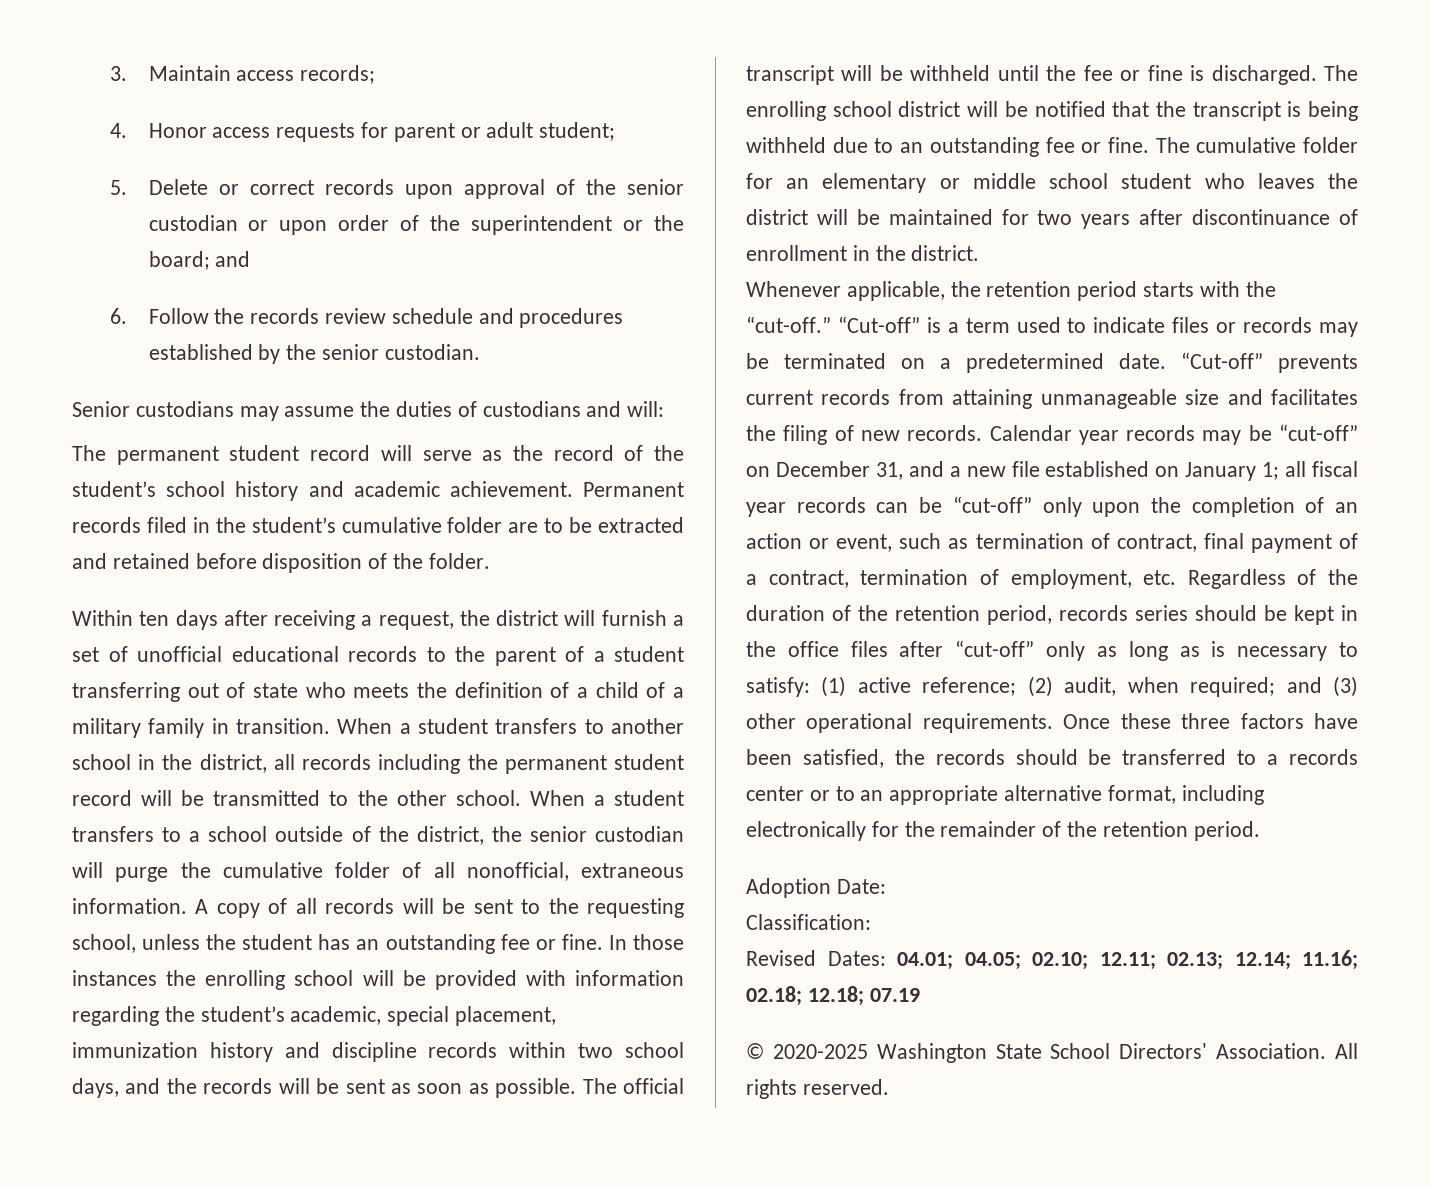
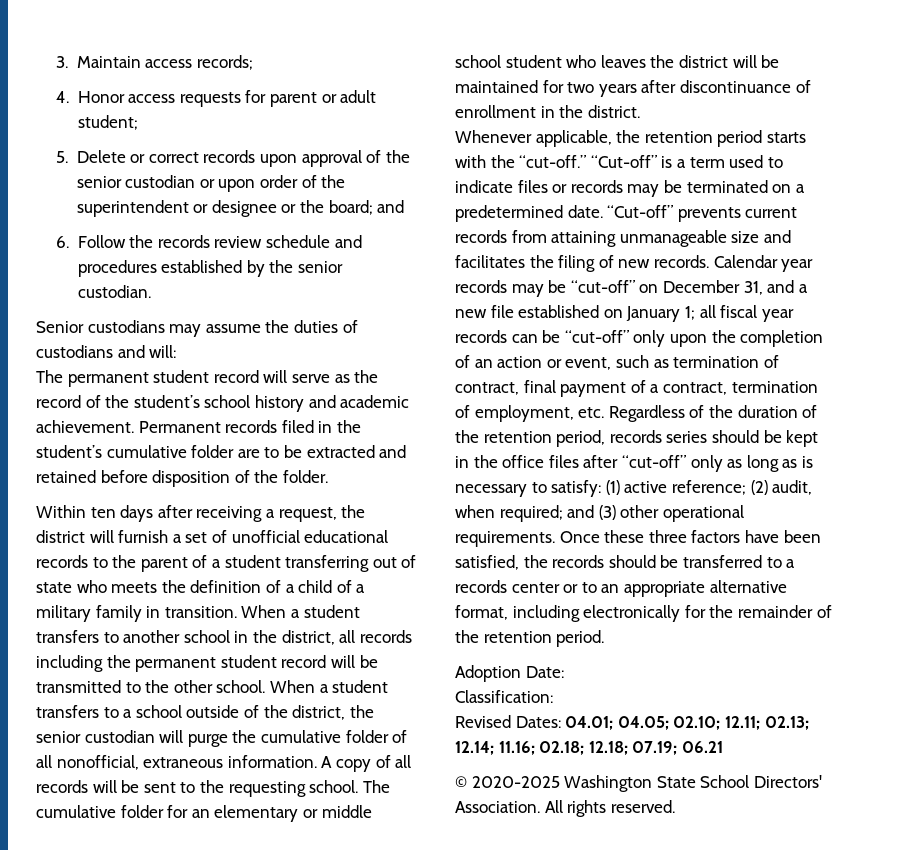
- 5. Delete or correct records upon approval of the senior custodian or upon order of the superintendent or the board; and
+ 5. Delete or correct records upon approval of the senior custodian or upon order of the superintendent or designee or the board; and
- A copy of all records will be sent to the requesting school, unless the student has an outstanding fee or fine. In those instances the enrolling school will be provided with information regarding the student’s academic, special placement, immunization history and discipline records within two school days, and the records will be sent as soon as possible. The official transcript will be withheld until the fee or fine is discharged. The enrolling school district will be notified that the transcript is being withheld due to an outstanding fee or fine.
+ A copy of all records will be sent to the requesting school.
- Revised Dates: 04.01; 04.05; 02.10; 12.11; 02.13; 12.14; 11.16; 02.18; 12.18; 07.19
+ Revised Dates: 04.01; 04.05; 02.10; 12.11; 02.13; 12.14; 11.16; 02.18; 12.18; 07.19; 06.21

